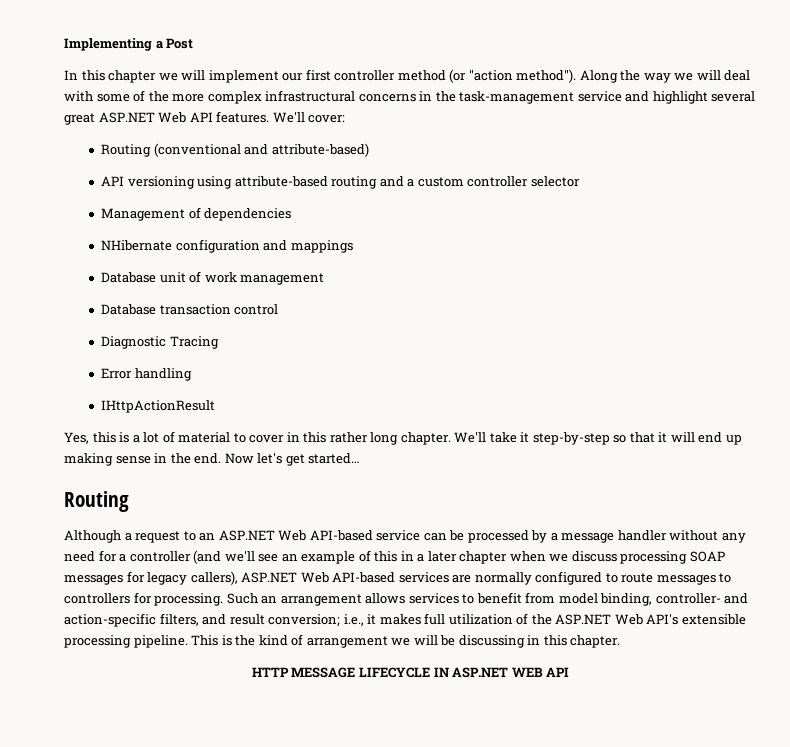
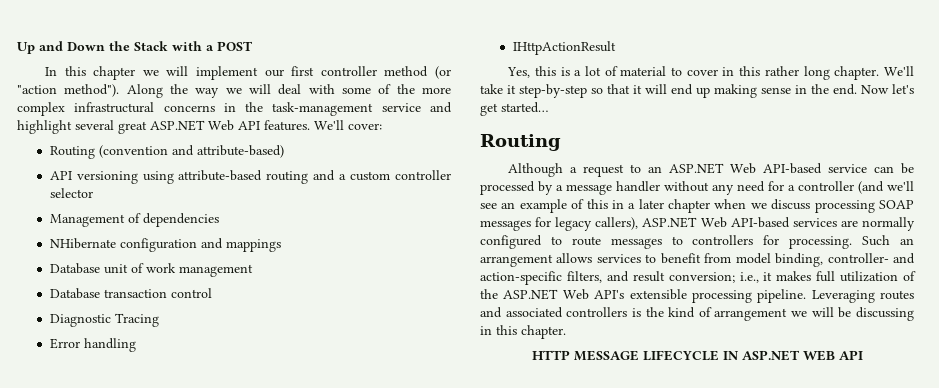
- Implementing a Post
+ Up and Down the Stack with a POST
- Routing (conventional and attribute-based)
+ Routing (convention and attribute-based)
- This is the kind of arrangement we will be discussing in this chapter.
+ Leveraging routes and associated controllers is the kind of arrangement we will be discussing in this chapter.

